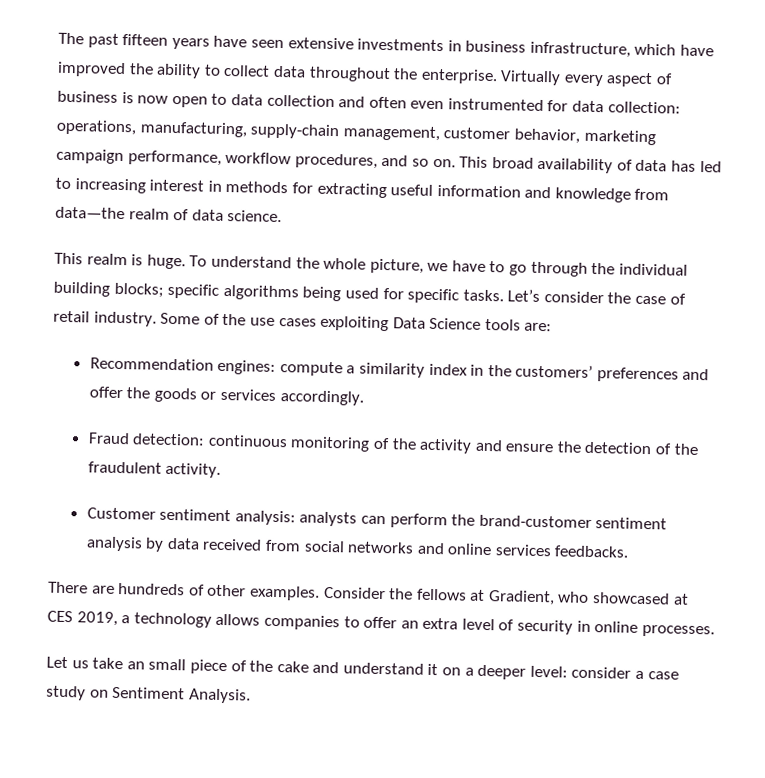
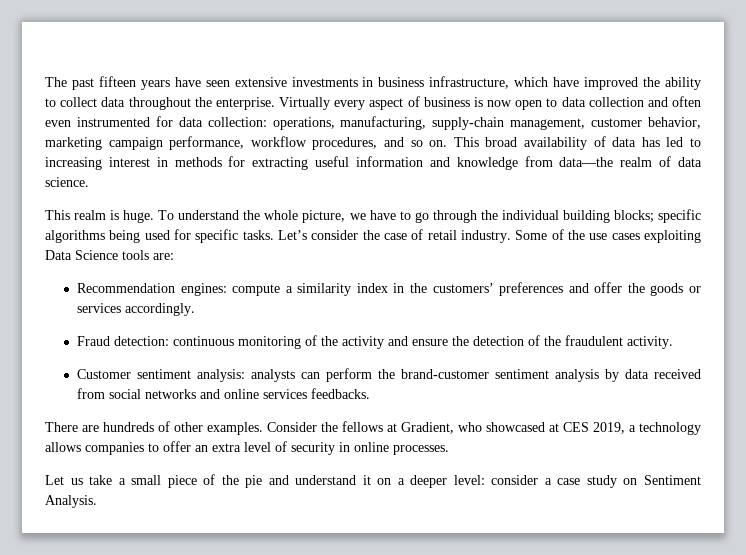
- Let us take an small piece of the cake and understand it on a deeper level: consider a case study on Sentiment Analysis.
+ Let us take a small piece of the pie and understand it on a deeper level: consider a case study on Sentiment Analysis.

